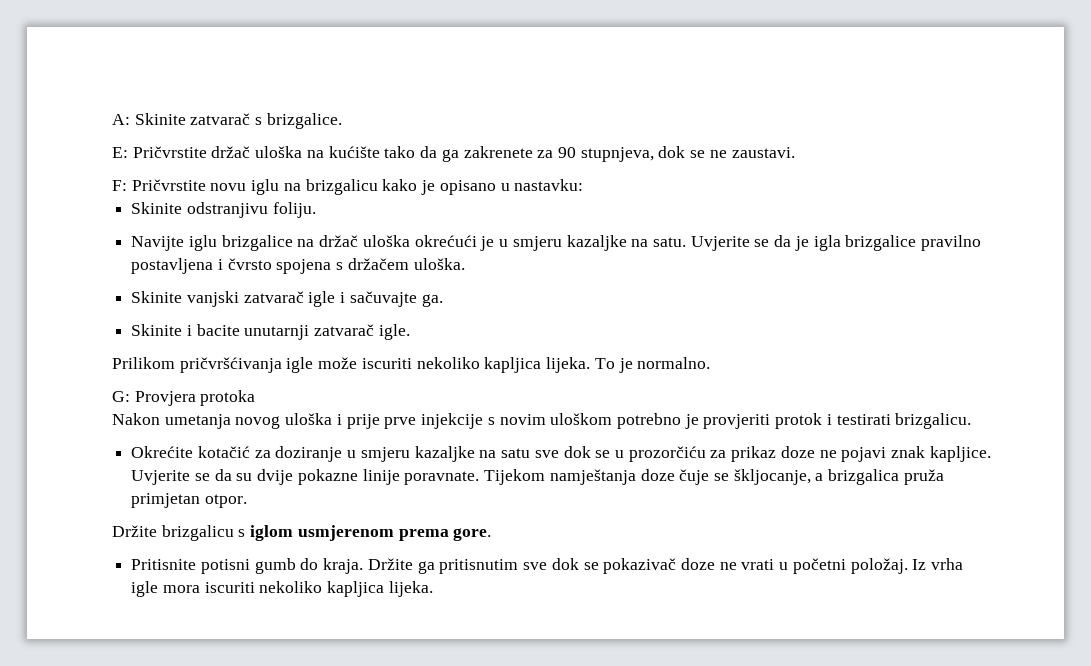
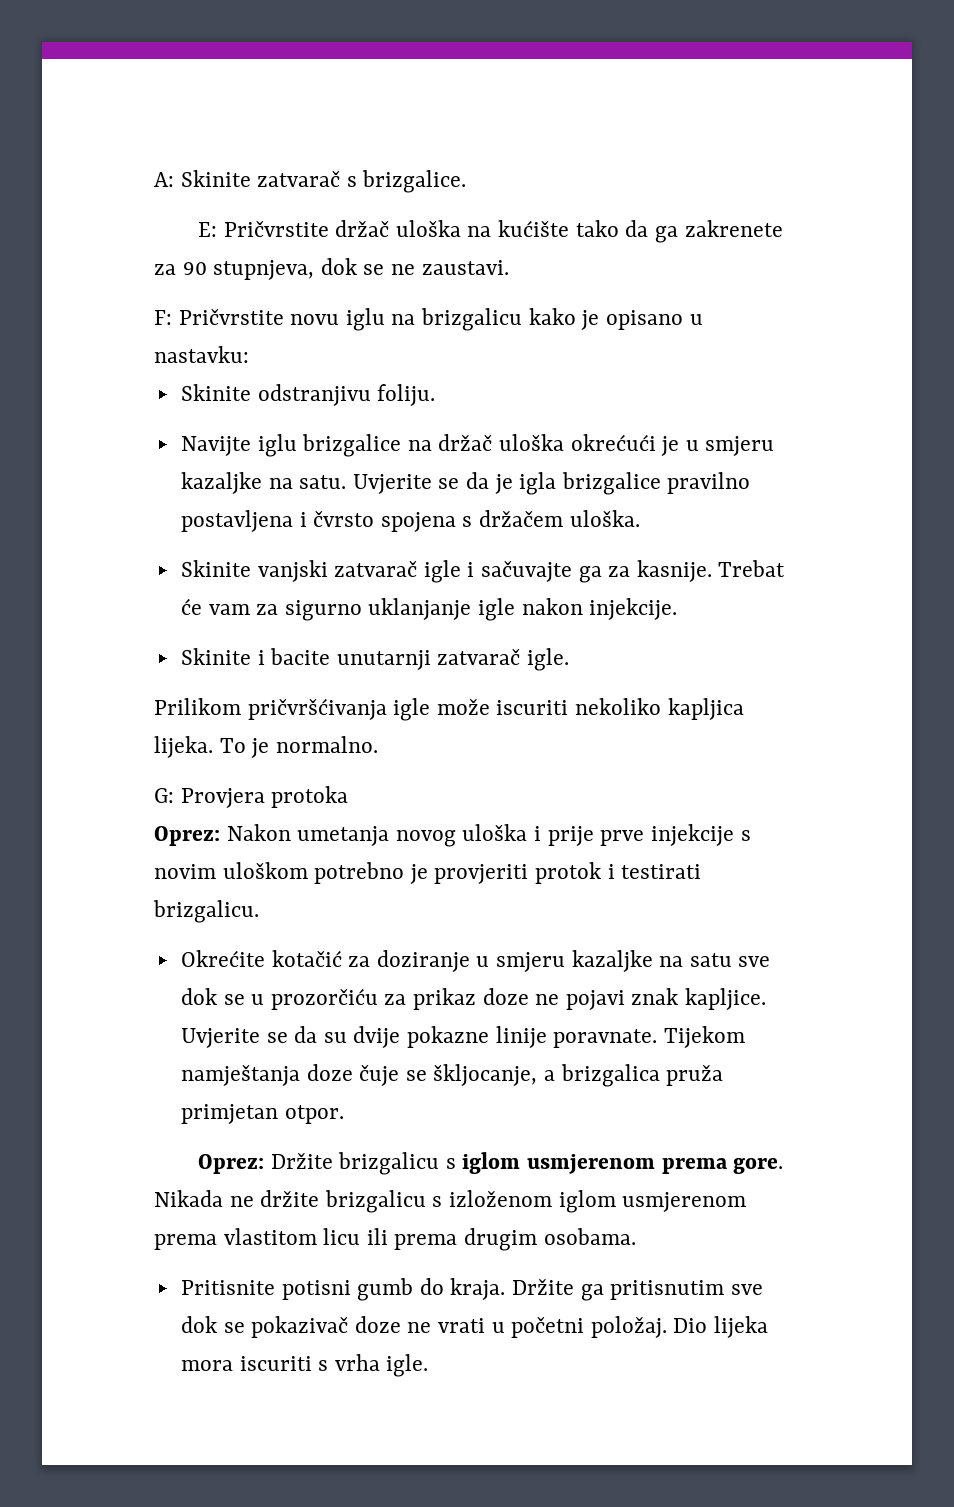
- Skinite vanjski zatvarač igle i sačuvajte ga.
+ Skinite vanjski zatvarač igle i sačuvajte ga za kasnije. Trebat će vam za sigurno uklanjanje igle nakon injekcije.
- Nakon umetanja novog uloška i prije prve injekcije s novim uloškom potrebno je provjeriti protok i testirati brizgalicu.
+ Oprez: Nakon umetanja novog uloška i prije prve injekcije s novim uloškom potrebno je provjeriti protok i testirati brizgalicu.
- Držite brizgalicu s iglom usmjerenom prema gore.
+ Oprez: Držite brizgalicu s iglom usmjerenom prema gore. Nikada ne držite brizgalicu s izloženom iglom usmjerenom prema vlastitom licu ili prema drugim osobama.
- Iz vrha igle mora iscuriti nekoliko kapljica lijeka.
+ Dio lijeka mora iscuriti s vrha igle.

